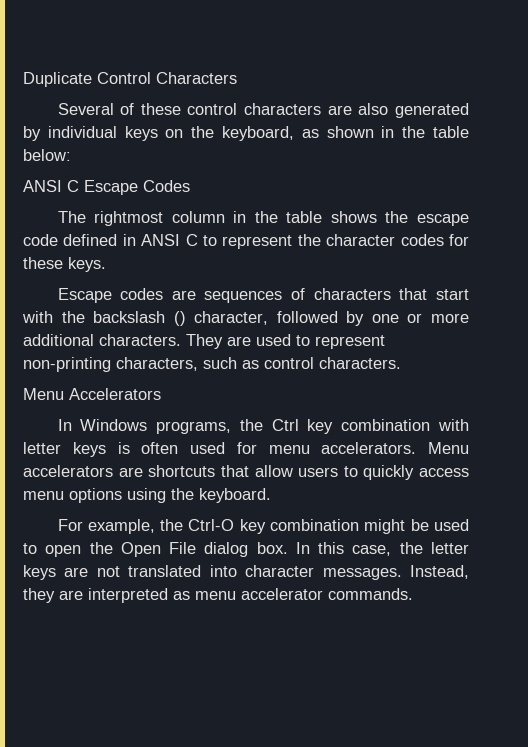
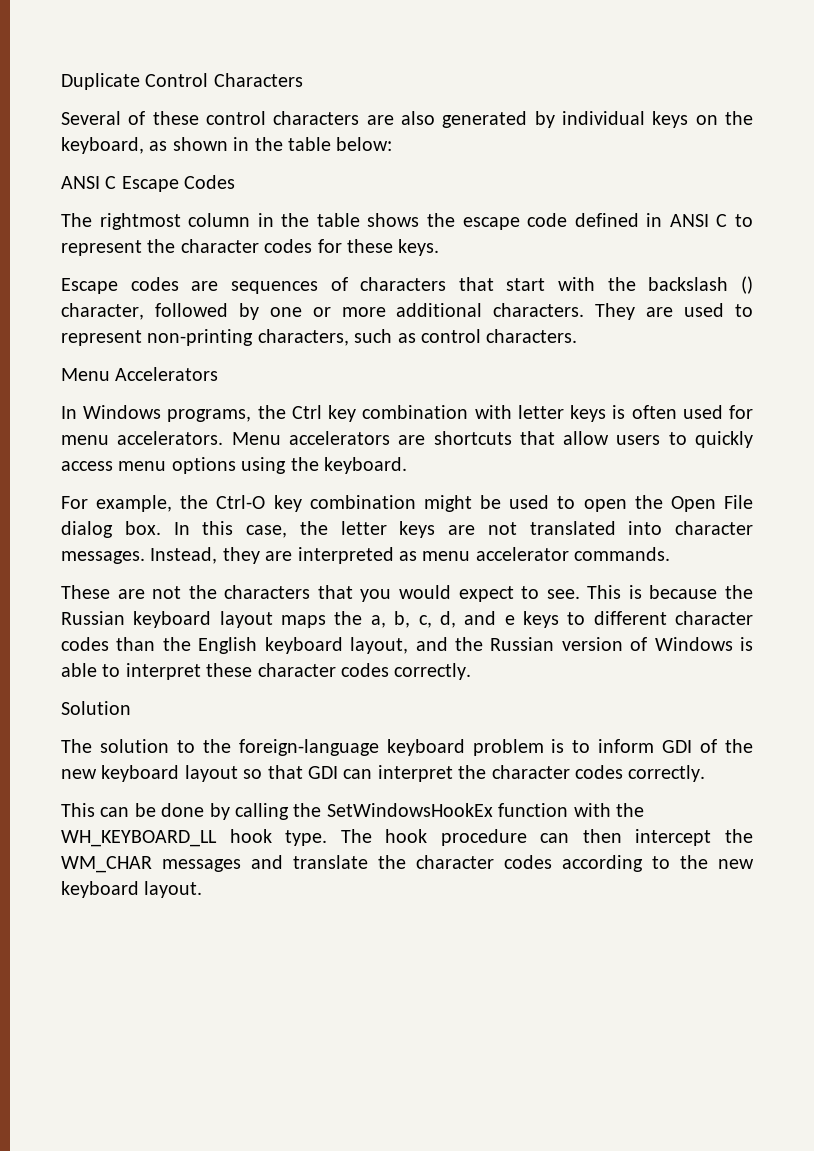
+ These are not the characters that you would expect to see. This is because the Russian keyboard layout maps the a, b, c, d, and e keys to different character codes than the English keyboard layout, and the Russian version of Windows is able to interpret these character codes correctly.
+ Solution
+ The solution to the foreign-language keyboard problem is to inform GDI of the new keyboard layout so that GDI can interpret the character codes correctly.
+ This can be done by calling the SetWindowsHookEx function with the WH_KEYBOARD_LL hook type. The hook procedure can then intercept the WM_CHAR messages and translate the character codes according to the new keyboard layout.

